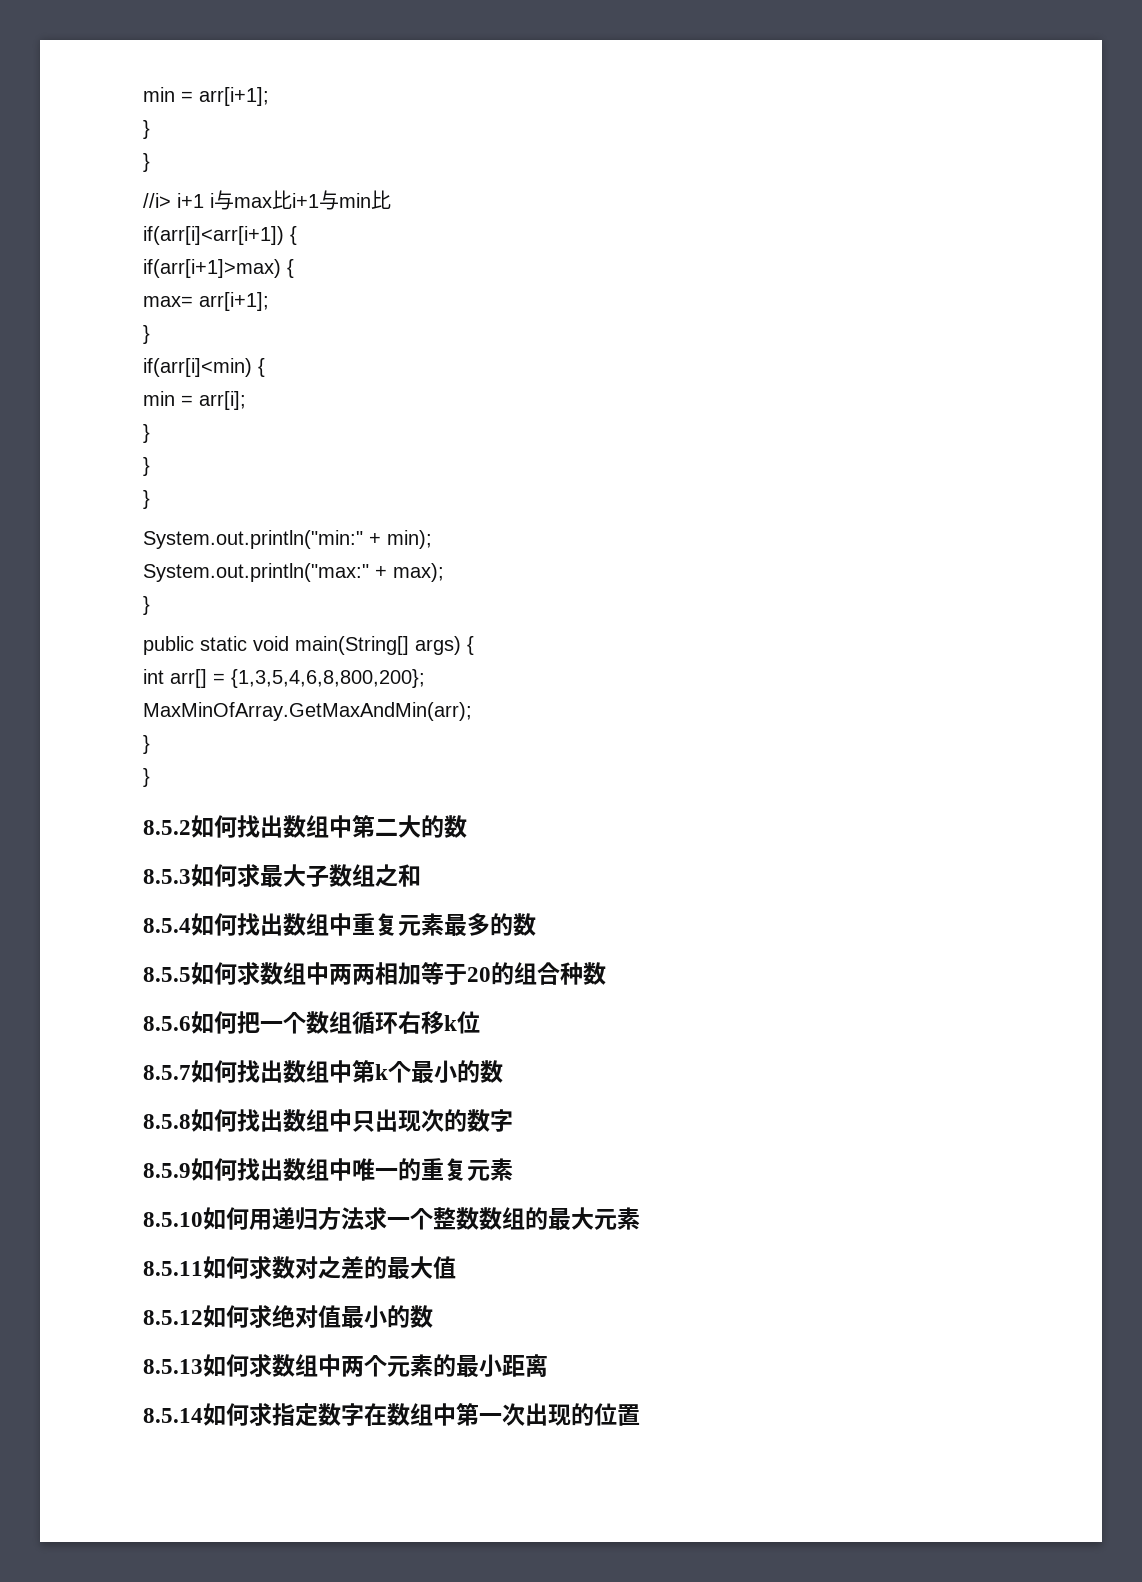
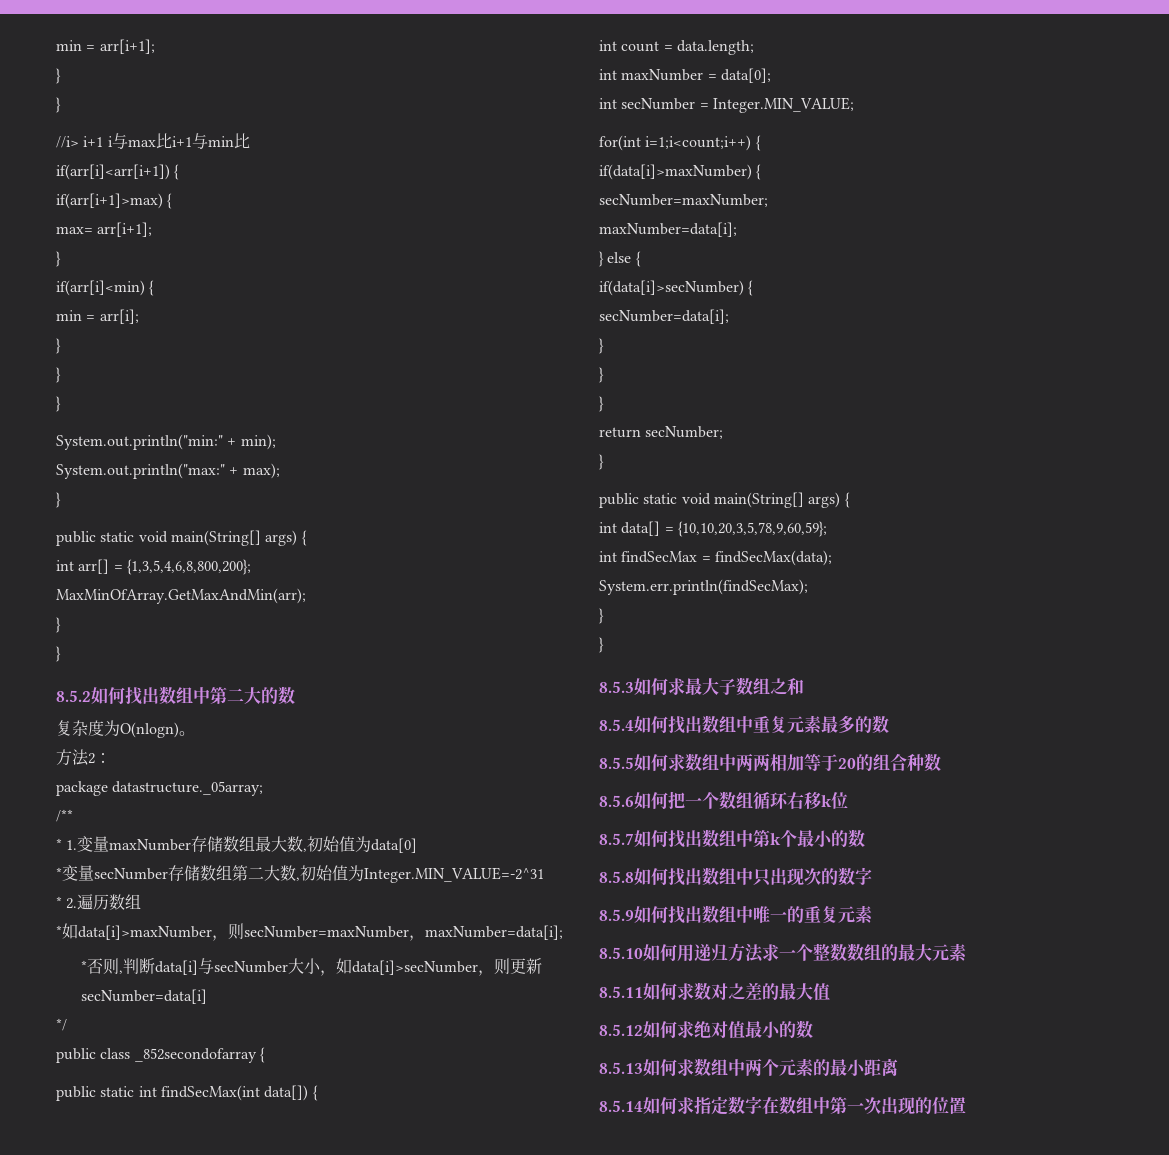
+ 复杂度为O(nlogn)。
+ 方法2：
+ package datastructure._05array;
+ /**
+ * 1.变量maxNumber存储数组最大数,初始值为data[0]
+ *变量secNumber存储数组第二大数,初始值为Integer.MIN_VALUE=-2^31
+ * 2.遍历数组
+ *如data[i]>maxNumber，则secNumber=maxNumber，maxNumber=data[i];
+ *否则,判断data[i]与secNumber大小，如data[i]>secNumber，则更新secNumber=data[i]
+ */
+ public class _852secondofarray {
+ public static int findSecMax(int data[]) {
+ int count = data.length;
+ int maxNumber = data[0];
+ int secNumber = Integer.MIN_VALUE;
+ for(int i=1;i<count;i++) {
+ if(data[i]>maxNumber) {
+ secNumber=maxNumber;
+ maxNumber=data[i];
+ } else {
+ if(data[i]>secNumber) {
+ secNumber=data[i];
+ }
+ }
+ }
+ return secNumber;
+ }
+ public static void main(String[] args) {
+ int data[] = {10,10,20,3,5,78,9,60,59};
+ int findSecMax = findSecMax(data);
+ System.err.println(findSecMax);
+ }
+ }

